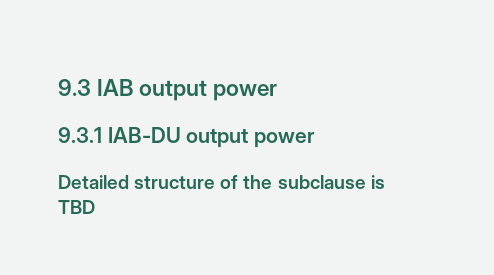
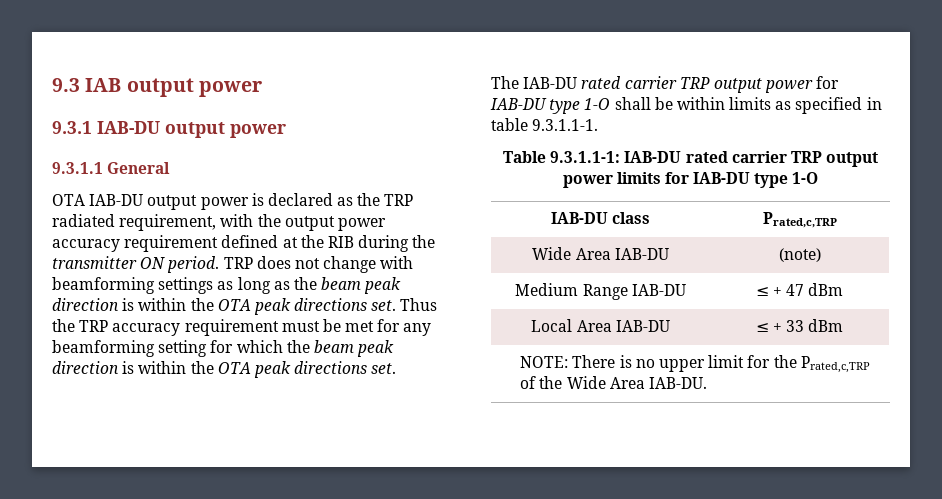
- Detailed structure of the subclause is TBD
+ 9.3.1.1 General
+ OTA IAB-DU output power is declared as the TRP radiated requirement, with the output power accuracy requirement defined at the RIB during the transmitter ON period. TRP does not change with beamforming settings as long as the beam peak direction is within the OTA peak directions set. Thus the TRP accuracy requirement must be met for any beamforming setting for which the beam peak direction is within the OTA peak directions set.
+ The IAB-DU rated carrier TRP output power for IAB-DU type 1-O shall be within limits as specified in table 9.3.1.1-1.
+ Table 9.3.1.1-1: IAB-DU rated carrier TRP output power limits for IAB-DU type 1-O
+ IAB-DU class | Prated,c,TRP
+ Wide Area IAB-DU | (note)
+ Medium Range IAB-DU | ≤ + 47 dBm
+ Local Area IAB-DU | ≤ + 33 dBm
+ NOTE: There is no upper limit for the Prated,c,TRP of the Wide Area IAB-DU.

